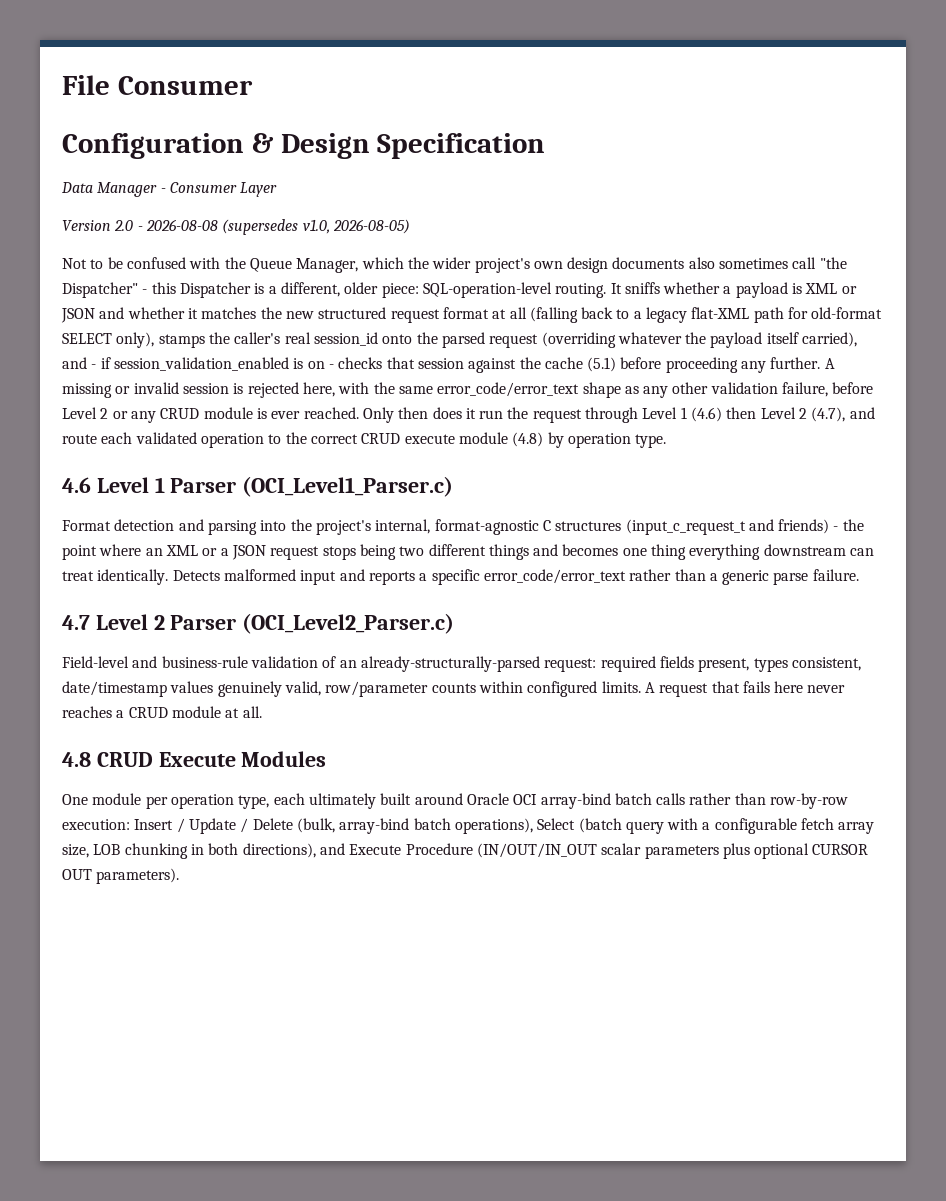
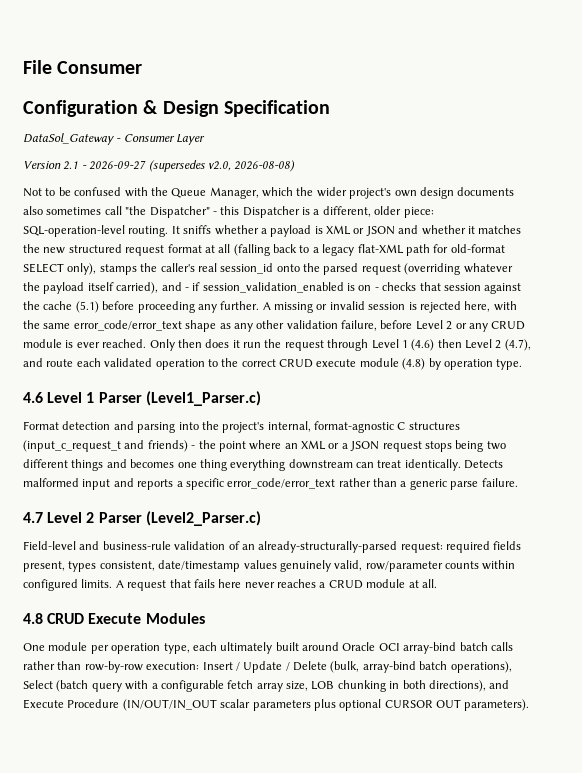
- Data Manager - Consumer Layer
+ DataSol_Gateway - Consumer Layer
- Version 2.0 - 2026-08-08 (supersedes v1.0, 2026-08-05)
+ Version 2.1 - 2026-09-27 (supersedes v2.0, 2026-08-08)
- 4.6 Level 1 Parser (OCI_Level1_Parser.c)
+ 4.6 Level 1 Parser (Level1_Parser.c)
- 4.7 Level 2 Parser (OCI_Level2_Parser.c)
+ 4.7 Level 2 Parser (Level2_Parser.c)

